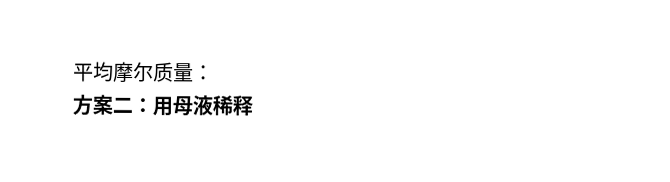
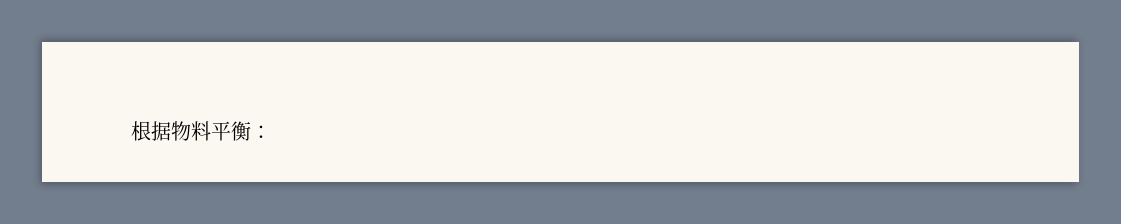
- 平均摩尔质量：
- 方案二：用母液稀释
+ 根据物料平衡：

